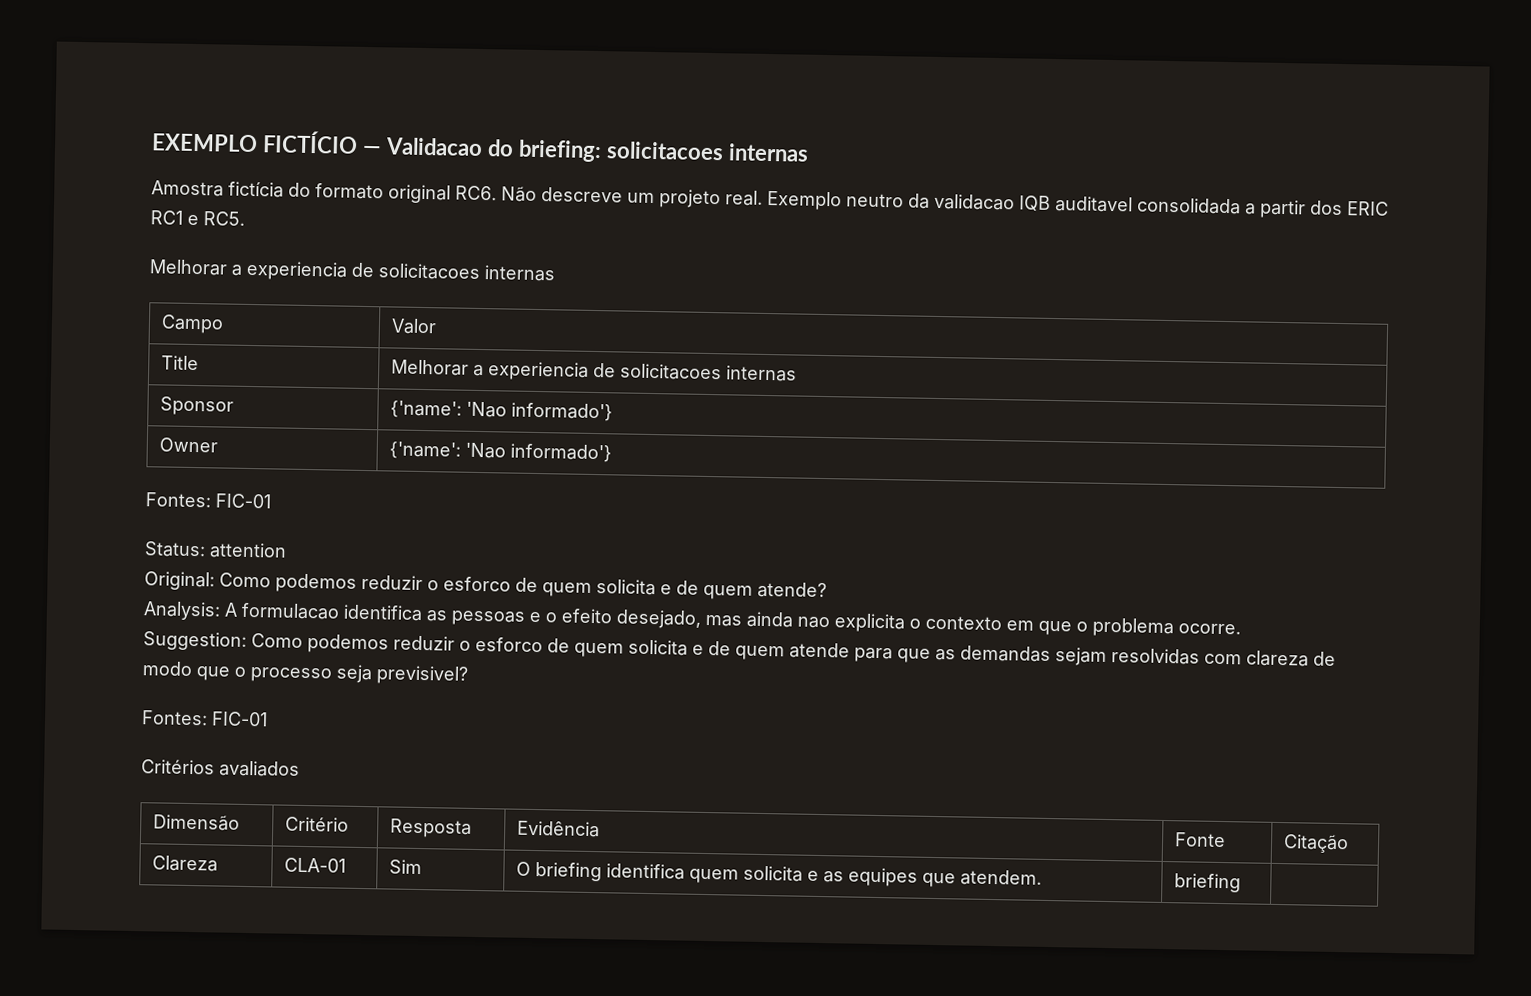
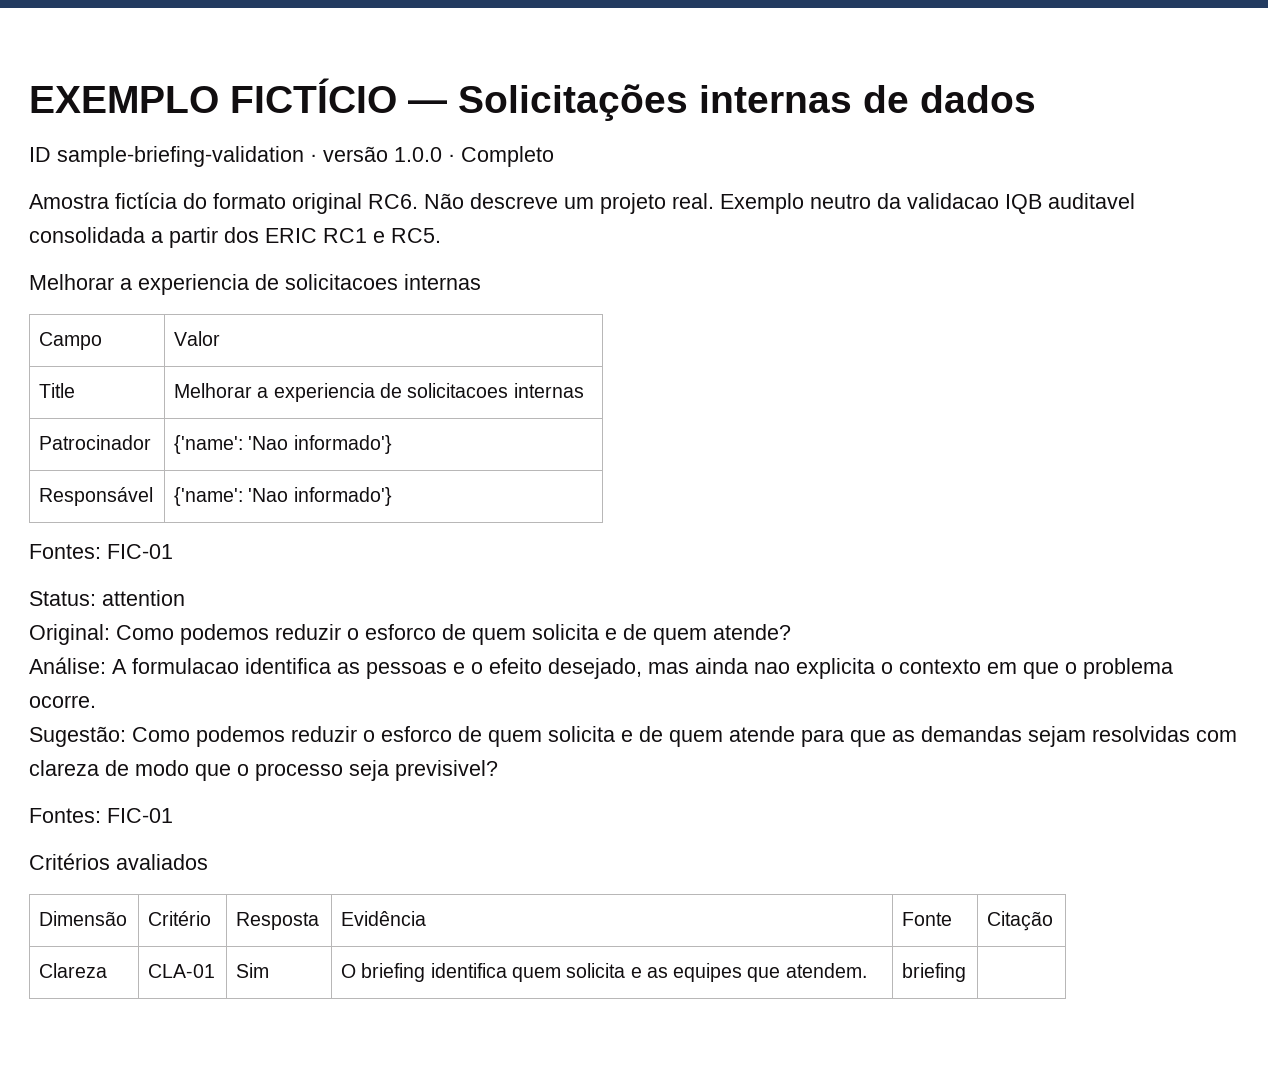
- EXEMPLO FICTÍCIO — Validacao do briefing: solicitacoes internas
+ EXEMPLO FICTÍCIO — Solicitações internas de dados
+ ID sample-briefing-validation · versão 1.0.0 · Completo
- Sponsor | {'name': 'Nao informado'}
- Owner | {'name': 'Nao informado'}
+ Patrocinador | {'name': 'Nao informado'}
+ Responsável | {'name': 'Nao informado'}
- Analysis: A formulacao identifica as pessoas e o efeito desejado, mas ainda nao explicita o contexto em que o problema ocorre.
+ Análise: A formulacao identifica as pessoas e o efeito desejado, mas ainda nao explicita o contexto em que o problema ocorre.
- Suggestion: Como podemos reduzir o esforco de quem solicita e de quem atende para que as demandas sejam resolvidas com clareza de modo que o processo seja previsivel?
+ Sugestão: Como podemos reduzir o esforco de quem solicita e de quem atende para que as demandas sejam resolvidas com clareza de modo que o processo seja previsivel?

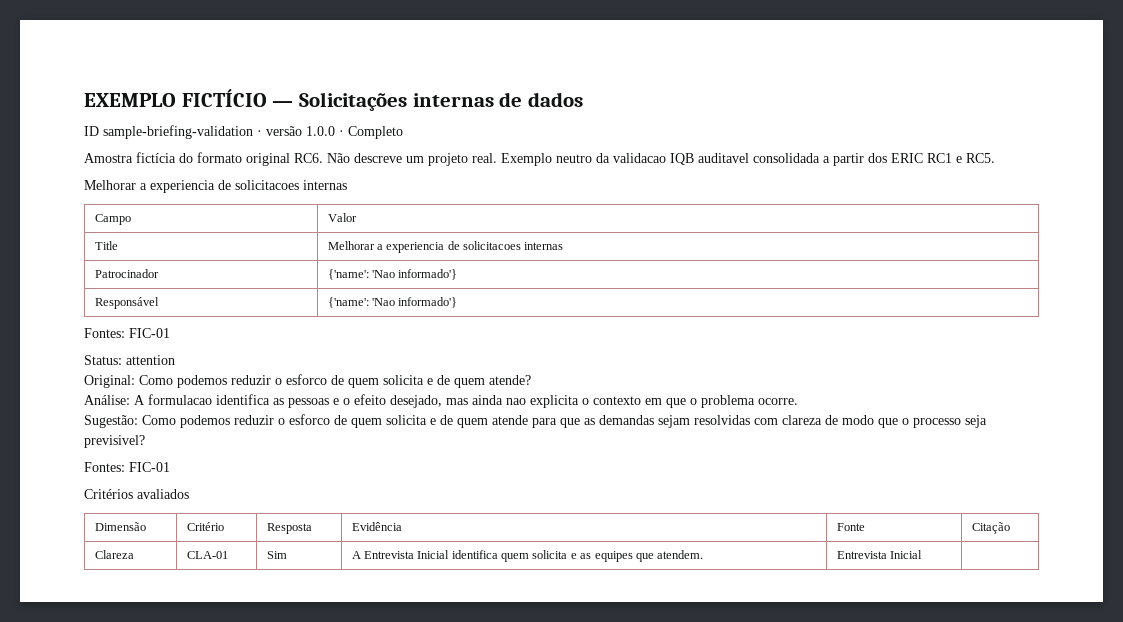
- Clareza | CLA-01 | Sim | O briefing identifica quem solicita e as equipes que atendem. | briefing |
+ Clareza | CLA-01 | Sim | A Entrevista Inicial identifica quem solicita e as equipes que atendem. | Entrevista Inicial |

